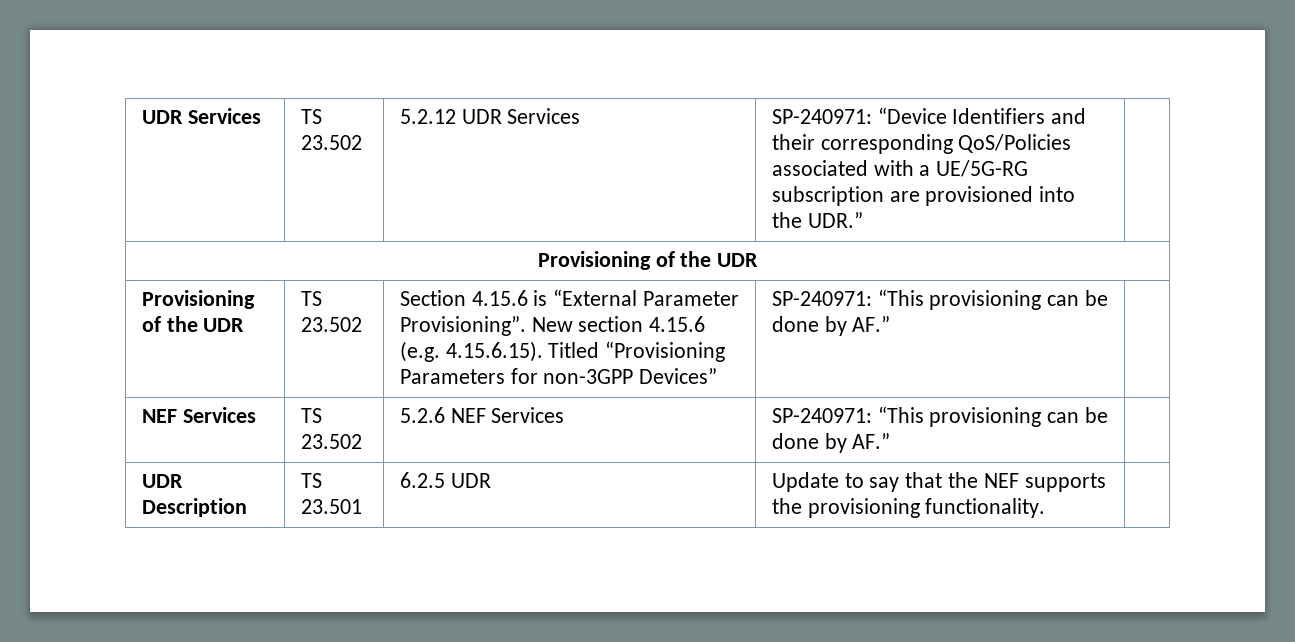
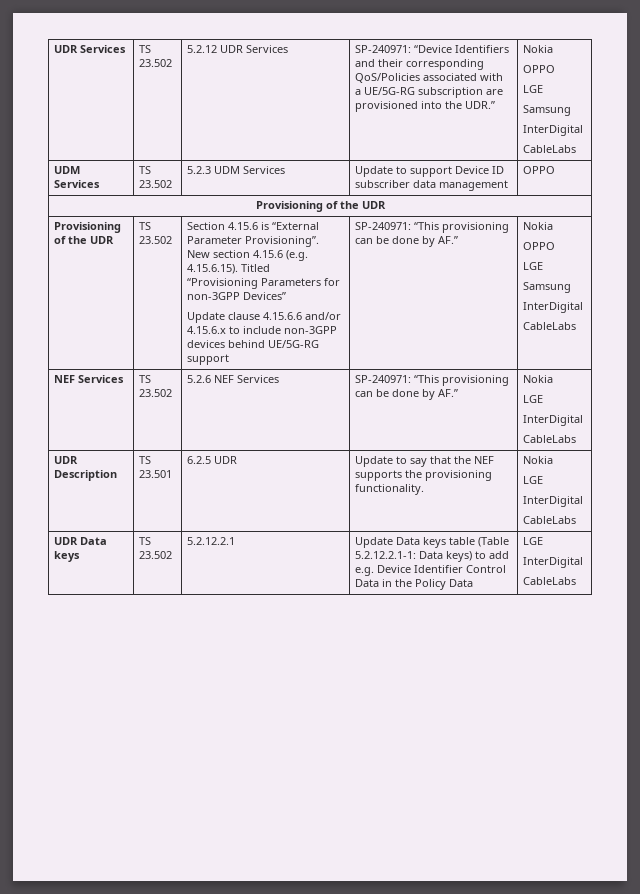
- UDR Services | TS 23.502 | 5.2.12 UDR Services | SP-240971: “Device Identifiers and their corresponding QoS/Policies associated with a UE/5G-RG subscription are provisioned into the UDR.” |
+ UDR Services | TS 23.502 | 5.2.12 UDR Services | SP-240971: “Device Identifiers and their corresponding QoS/Policies associated with a UE/5G-RG subscription are provisioned into the UDR.” | Nokia
+ OPPO
+ LGE
+ Samsung
+ InterDigital
+ CableLabs
+ UDM Services | TS 23.502 | 5.2.3 UDM Services | Update to support Device ID subscriber data management | OPPO
- New section 4.15.6 (e.g. 4.15.6.15). Titled “Provisioning Parameters for non-3GPP Devices” | SP-240971: “This provisioning can be done by AF.”
+ New section 4.15.6 (e.g. 4.15.6.15). Titled “Provisioning Parameters for non-3GPP Devices”
+ Update clause 4.15.6.6 and/or 4.15.6.x to include non-3GPP devices behind UE/5G-RG support | SP-240971: “This provisioning can be done by AF.” | Nokia
+ OPPO
+ LGE
+ Samsung
+ InterDigital
+ CableLabs
- NEF Services | TS 23.502 | 5.2.6 NEF Services | SP-240971: “This provisioning can be done by AF.” |
+ NEF Services | TS 23.502 | 5.2.6 NEF Services | SP-240971: “This provisioning can be done by AF.” | Nokia
+ LGE
+ InterDigital
+ CableLabs
- UDR Description | TS 23.501 | 6.2.5 UDR | Update to say that the NEF supports the provisioning functionality. |
+ UDR Description | TS 23.501 | 6.2.5 UDR | Update to say that the NEF supports the provisioning functionality. | Nokia
+ LGE
+ InterDigital
+ CableLabs
+ UDR Data keys | TS 23.502 | 5.2.12.2.1 | Update Data keys table (Table 5.2.12.2.1-1: Data keys) to add e.g. Device Identifier Control Data in the Policy Data | LGE
+ InterDigital
+ CableLabs

